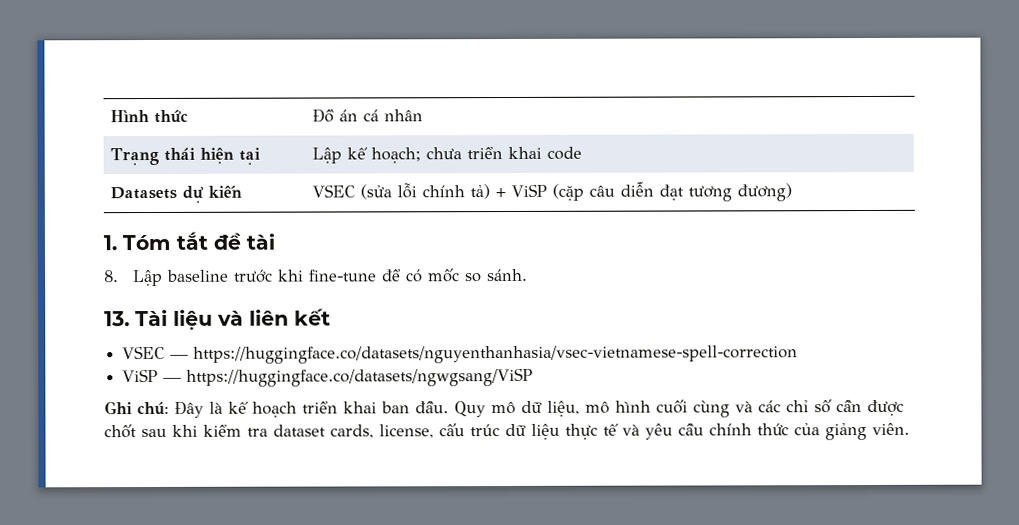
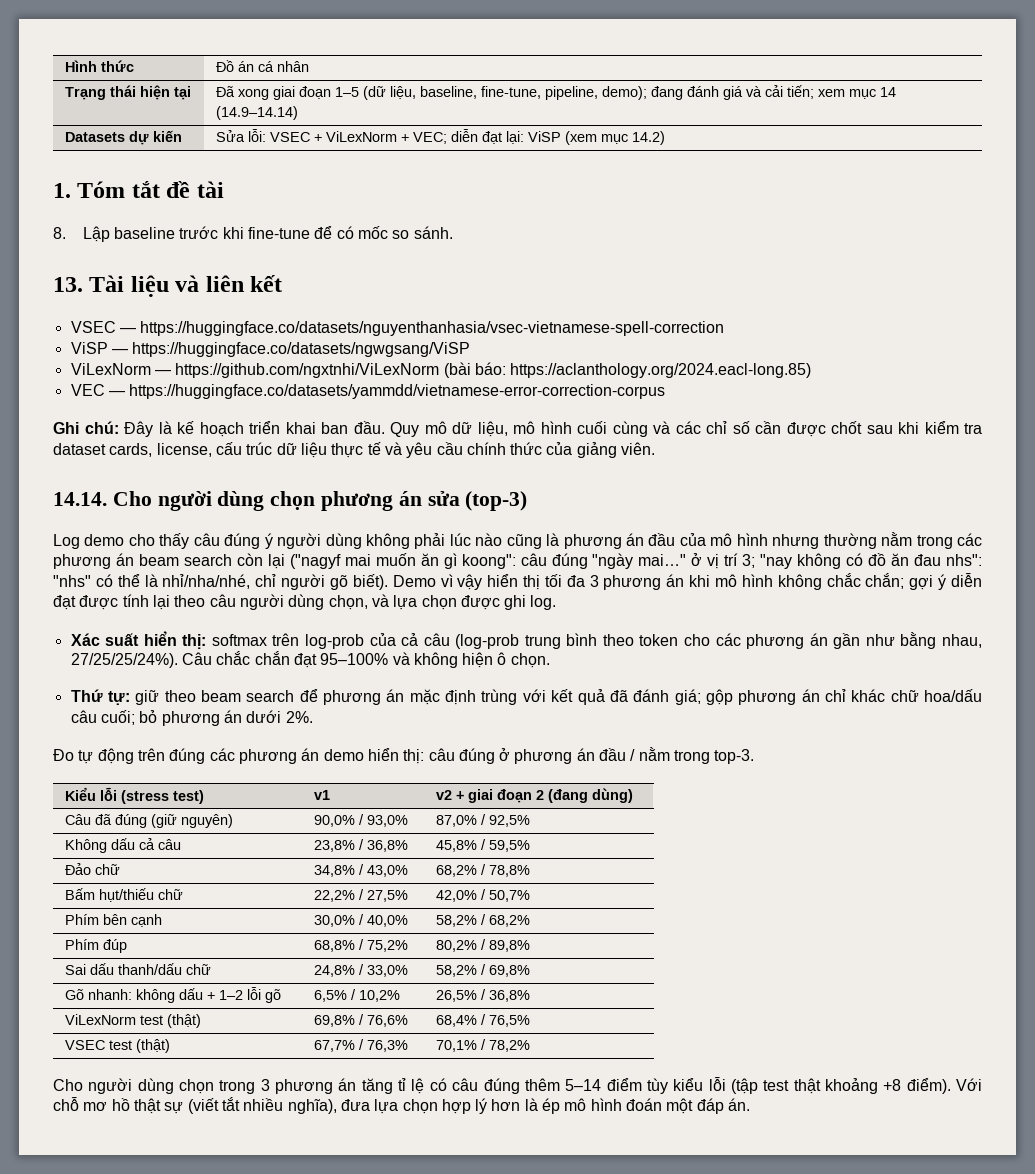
- Trạng thái hiện tại | Lập kế hoạch; chưa triển khai code
- Datasets dự kiến | VSEC (sửa lỗi chính tả) + ViSP (cặp câu diễn đạt tương đương)
+ Trạng thái hiện tại | Đã xong giai đoạn 1–5 (dữ liệu, baseline, fine-tune, pipeline, demo); đang đánh giá và cải tiến; xem mục 14 (14.9–14.14)
+ Datasets dự kiến | Sửa lỗi: VSEC + ViLexNorm + VEC; diễn đạt lại: ViSP (xem mục 14.2)
+ ViLexNorm — https://github.com/ngxtnhi/ViLexNorm (bài báo: https://aclanthology.org/2024.eacl-long.85)
+ VEC — https://huggingface.co/datasets/yammdd/vietnamese-error-correction-corpus
+ 14.14. Cho người dùng chọn phương án sửa (top-3)
+ Log demo cho thấy câu đúng ý người dùng không phải lúc nào cũng là phương án đầu của mô hình nhưng thường nằm trong các phương án beam search còn lại ("nagyf mai muốn ăn gì koong": câu đúng "ngày mai…" ở vị trí 3; "nay không có đồ ăn đau nhs": "nhs" có thể là nhỉ/nha/nhé, chỉ người gõ biết). Demo vì vậy hiển thị tối đa 3 phương án khi mô hình không chắc chắn; gợi ý diễn đạt được tính lại theo câu người dùng chọn, và lựa chọn được ghi log.
+ Xác suất hiển thị: softmax trên log-prob của cả câu (log-prob trung bình theo token cho các phương án gần như bằng nhau, 27/25/25/24%). Câu chắc chắn đạt 95–100% và không hiện ô chọn.
+ Thứ tự: giữ theo beam search để phương án mặc định trùng với kết quả đã đánh giá; gộp phương án chỉ khác chữ hoa/dấu câu cuối; bỏ phương án dưới 2%.
+ Đo tự động trên đúng các phương án demo hiển thị: câu đúng ở phương án đầu / nằm trong top-3.
+ Kiểu lỗi (stress test) | v1 | v2 + giai đoạn 2 (đang dùng)
+ Câu đã đúng (giữ nguyên) | 90,0% / 93,0% | 87,0% / 92,5%
+ Không dấu cả câu | 23,8% / 36,8% | 45,8% / 59,5%
+ Đảo chữ | 34,8% / 43,0% | 68,2% / 78,8%
+ Bấm hụt/thiếu chữ | 22,2% / 27,5% | 42,0% / 50,7%
+ Phím bên cạnh | 30,0% / 40,0% | 58,2% / 68,2%
+ Phím đúp | 68,8% / 75,2% | 80,2% / 89,8%
+ Sai dấu thanh/dấu chữ | 24,8% / 33,0% | 58,2% / 69,8%
+ Gõ nhanh: không dấu + 1–2 lỗi gõ | 6,5% / 10,2% | 26,5% / 36,8%
+ ViLexNorm test (thật) | 69,8% / 76,6% | 68,4% / 76,5%
+ VSEC test (thật) | 67,7% / 76,3% | 70,1% / 78,2%
+ Cho người dùng chọn trong 3 phương án tăng tỉ lệ có câu đúng thêm 5–14 điểm tùy kiểu lỗi (tập test thật khoảng +8 điểm). Với chỗ mơ hồ thật sự (viết tắt nhiều nghĩa), đưa lựa chọn hợp lý hơn là ép mô hình đoán một đáp án.

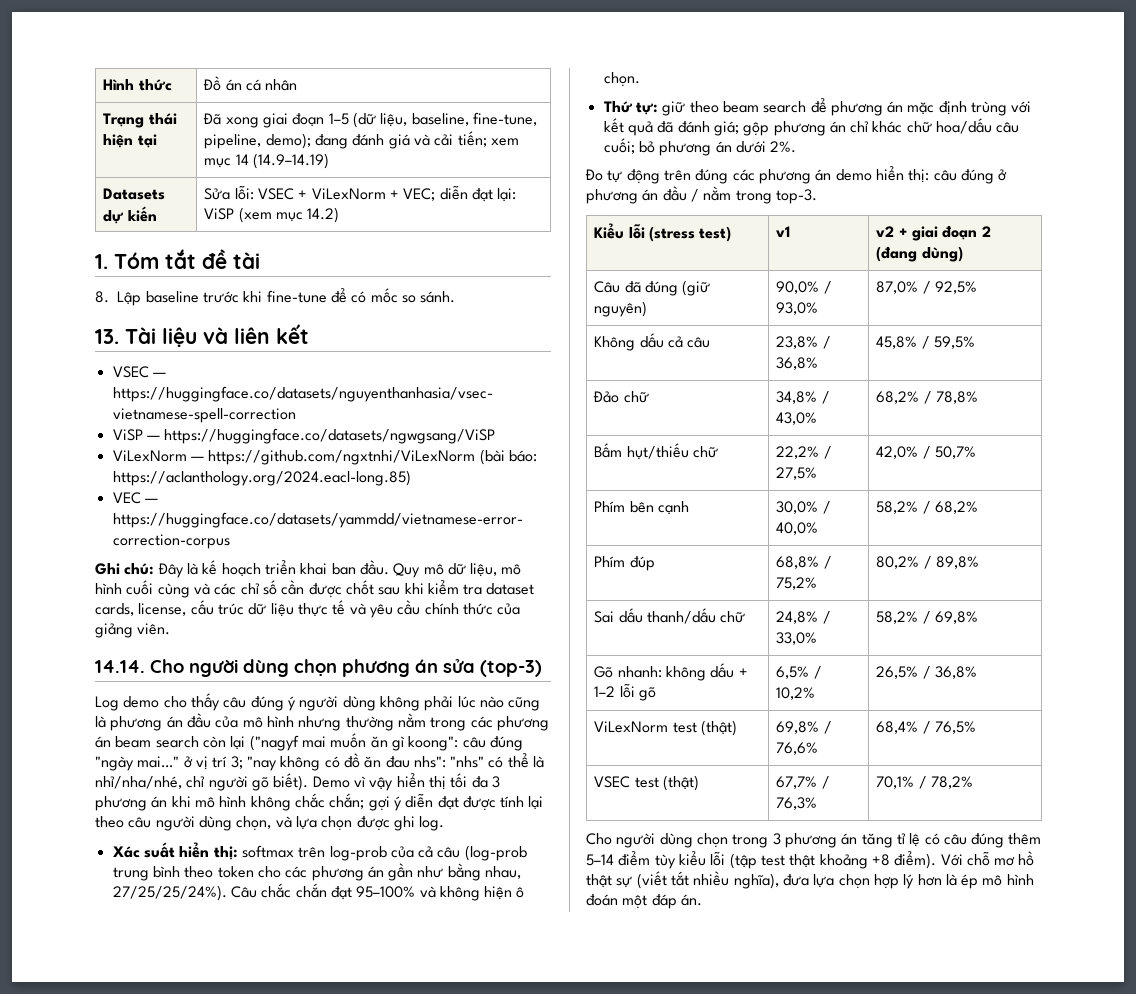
- Trạng thái hiện tại | Đã xong giai đoạn 1–5 (dữ liệu, baseline, fine-tune, pipeline, demo); đang đánh giá và cải tiến; xem mục 14 (14.9–14.14)
+ Trạng thái hiện tại | Đã xong giai đoạn 1–5 (dữ liệu, baseline, fine-tune, pipeline, demo); đang đánh giá và cải tiến; xem mục 14 (14.9–14.19)

